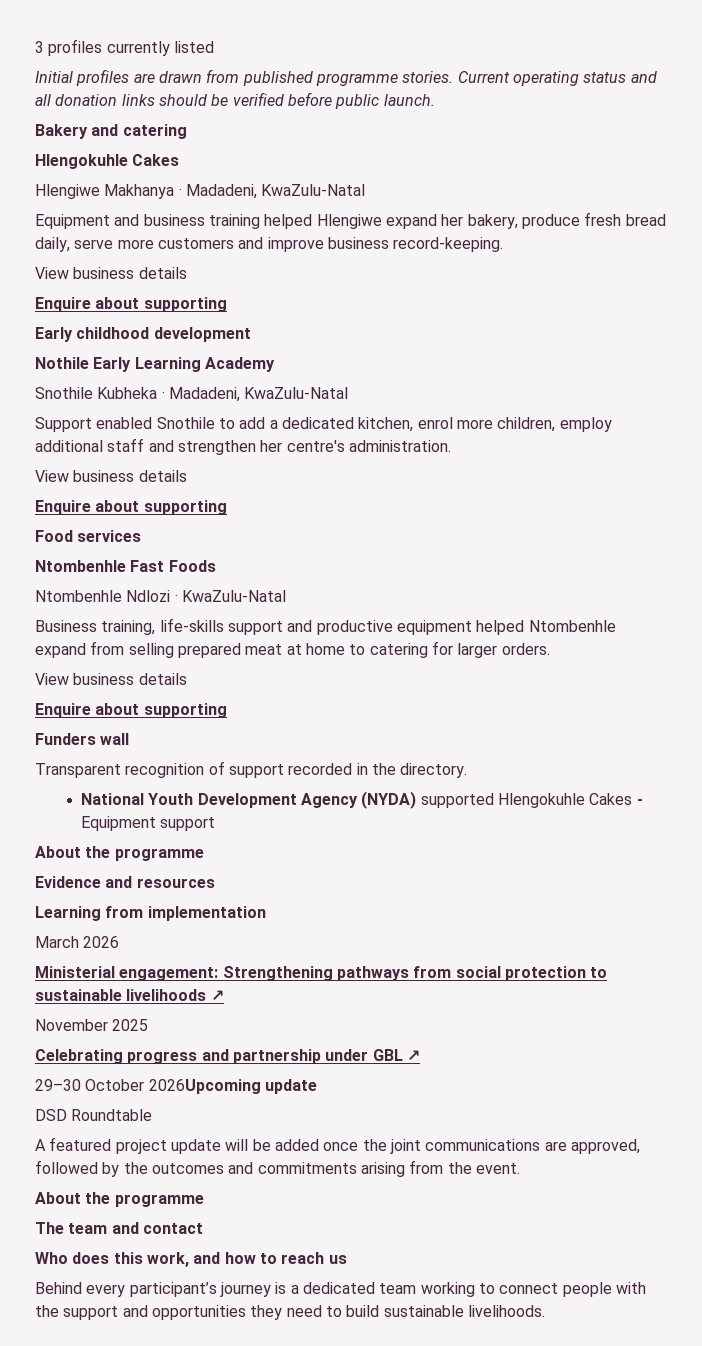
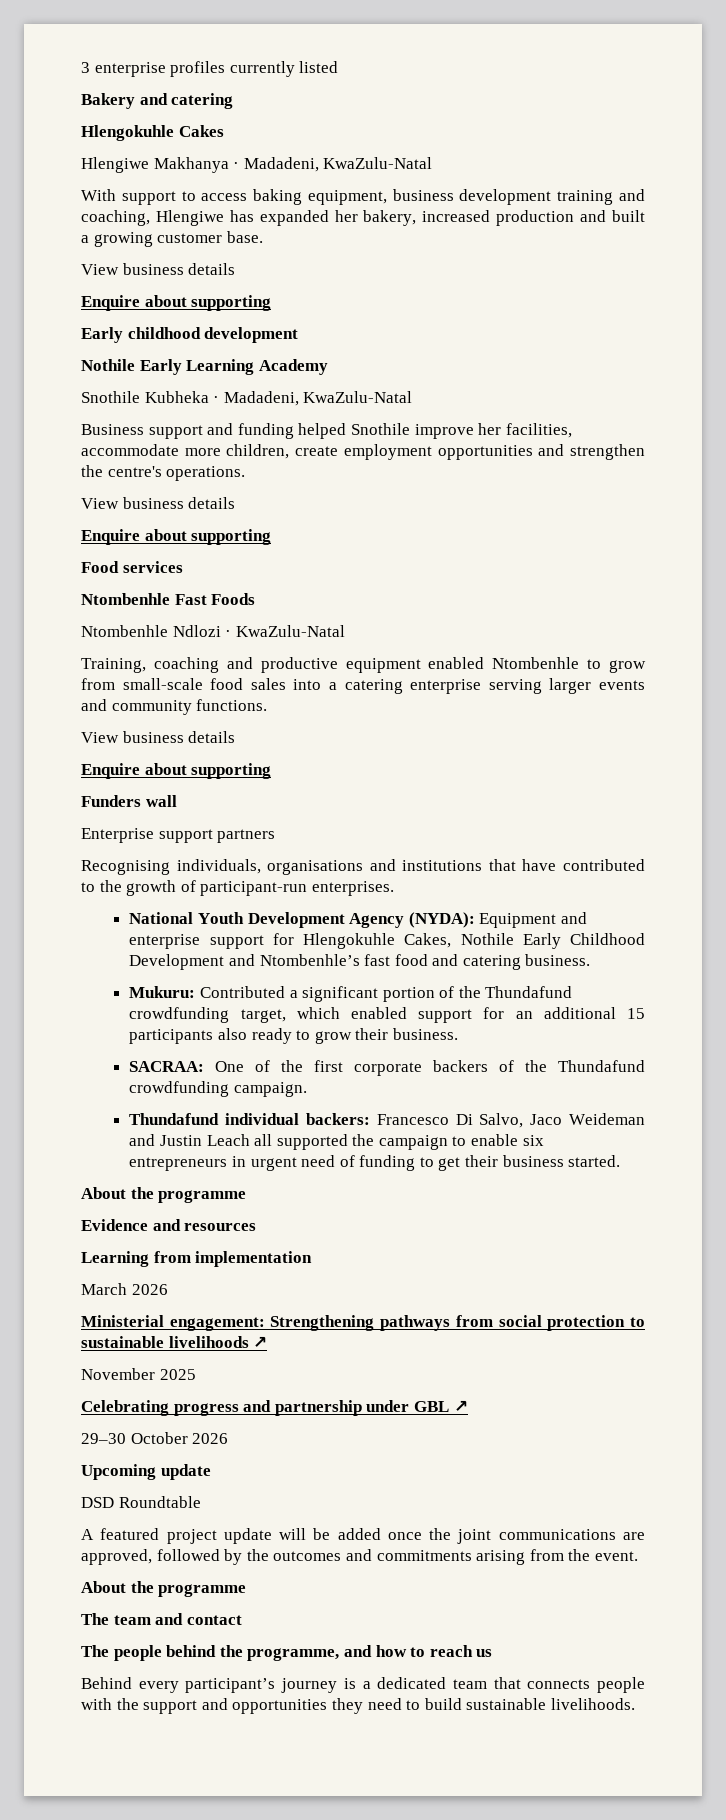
- 3 profiles currently listed
+ 3 enterprise profiles currently listed
- Initial profiles are drawn from published programme stories. Current operating status and all donation links should be verified before public launch.
- Equipment and business training helped Hlengiwe expand her bakery, produce fresh bread daily, serve more customers and improve business record-keeping.
+ With support to access baking equipment, business development training and coaching, Hlengiwe has expanded her bakery, increased production and built a growing customer base.
- Support enabled Snothile to add a dedicated kitchen, enrol more children, employ additional staff and strengthen her centre's administration.
+ Business support and funding helped Snothile improve her facilities, accommodate more children, create employment opportunities and strengthen the centre's operations.
- Business training, life-skills support and productive equipment helped Ntombenhle expand from selling prepared meat at home to catering for larger orders.
+ Training, coaching and productive equipment enabled Ntombenhle to grow from small-scale food sales into a catering enterprise serving larger events and community functions.
- Transparent recognition of support recorded in the directory.
- National Youth Development Agency (NYDA) supported Hlengokuhle Cakes - Equipment support
+ Enterprise support partners
+ Recognising individuals, organisations and institutions that have contributed to the growth of participant-run enterprises.
+ National Youth Development Agency (NYDA): Equipment and enterprise support for Hlengokuhle Cakes, Nothile Early Childhood Development and Ntombenhle’s fast food and catering business.
+ Mukuru: Contributed a significant portion of the Thundafund crowdfunding target, which enabled support for an additional 15 participants also ready to grow their business.
+ SACRAA: One of the first corporate backers of the Thundafund crowdfunding campaign.
+ Thundafund individual backers: Francesco Di Salvo, Jaco Weideman and Justin Leach all supported the campaign to enable six entrepreneurs in urgent need of funding to get their business started.
- 29–30 October 2026Upcoming update
+ 29–30 October 2026
+ Upcoming update
- Who does this work, and how to reach us
+ The people behind the programme, and how to reach us
- Behind every participant’s journey is a dedicated team working to connect people with the support and opportunities they need to build sustainable livelihoods.
+ Behind every participant’s journey is a dedicated team that connects people with the support and opportunities they need to build sustainable livelihoods.

